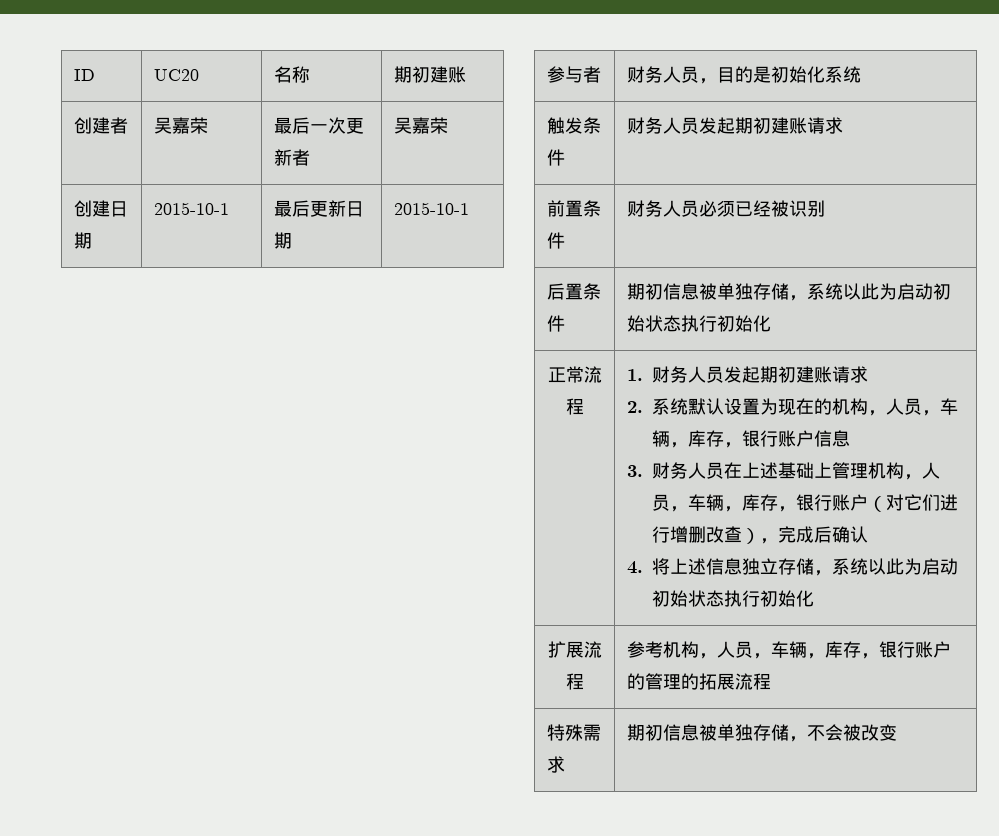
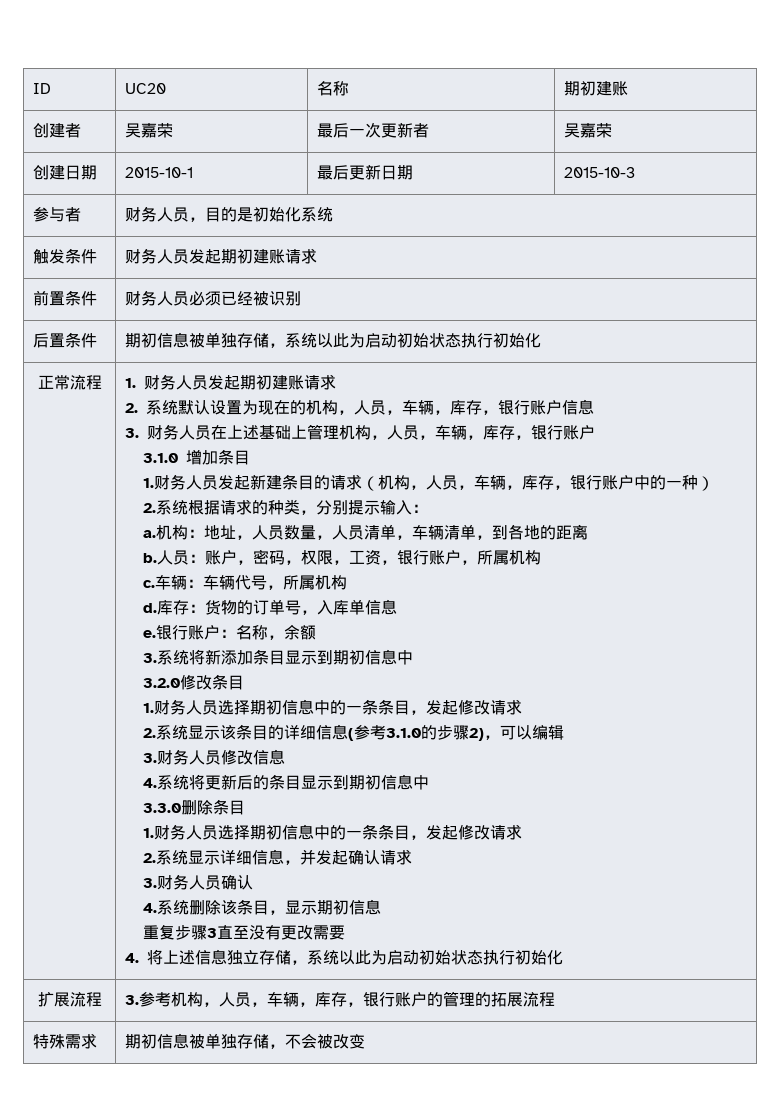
- 创建日期 | 2015-10-1 | 最后更新日期 | 2015-10-1
+ 创建日期 | 2015-10-1 | 最后更新日期 | 2015-10-3
- 3.财务人员在上述基础上管理机构，人员，车辆，库存，银行账户（对它们进行增删改查），完成后确认
+ 3.财务人员在上述基础上管理机构，人员，车辆，库存，银行账户
+ 3.1.0增加条目
+ 1.财务人员发起新建条目的请求（机构，人员，车辆，库存，银行账户中的一种）
+ 2.系统根据请求的种类，分别提示输入：
+ a.机构：地址，人员数量，人员清单，车辆清单，到各地的距离
+ b.人员：账户，密码，权限，工资，银行账户，所属机构
+ c.车辆：车辆代号，所属机构
+ d.库存：货物的订单号，入库单信息
+ e.银行账户：名称，余额
+ 3.系统将新添加条目显示到期初信息中
+ 3.2.0修改条目
+ 1.财务人员选择期初信息中的一条条目，发起修改请求
+ 2.系统显示该条目的详细信息(参考3.1.0的步骤2)，可以编辑
+ 3.财务人员修改信息
+ 4.系统将更新后的条目显示到期初信息中
+ 3.3.0删除条目
+ 1.财务人员选择期初信息中的一条条目，发起修改请求
+ 2.系统显示详细信息，并发起确认请求
+ 3.财务人员确认
+ 4.系统删除该条目，显示期初信息
+ 重复步骤3直至没有更改需要
- 扩展流程 | 参考机构，人员，车辆，库存，银行账户的管理的拓展流程
+ 扩展流程 | 3.参考机构，人员，车辆，库存，银行账户的管理的拓展流程

